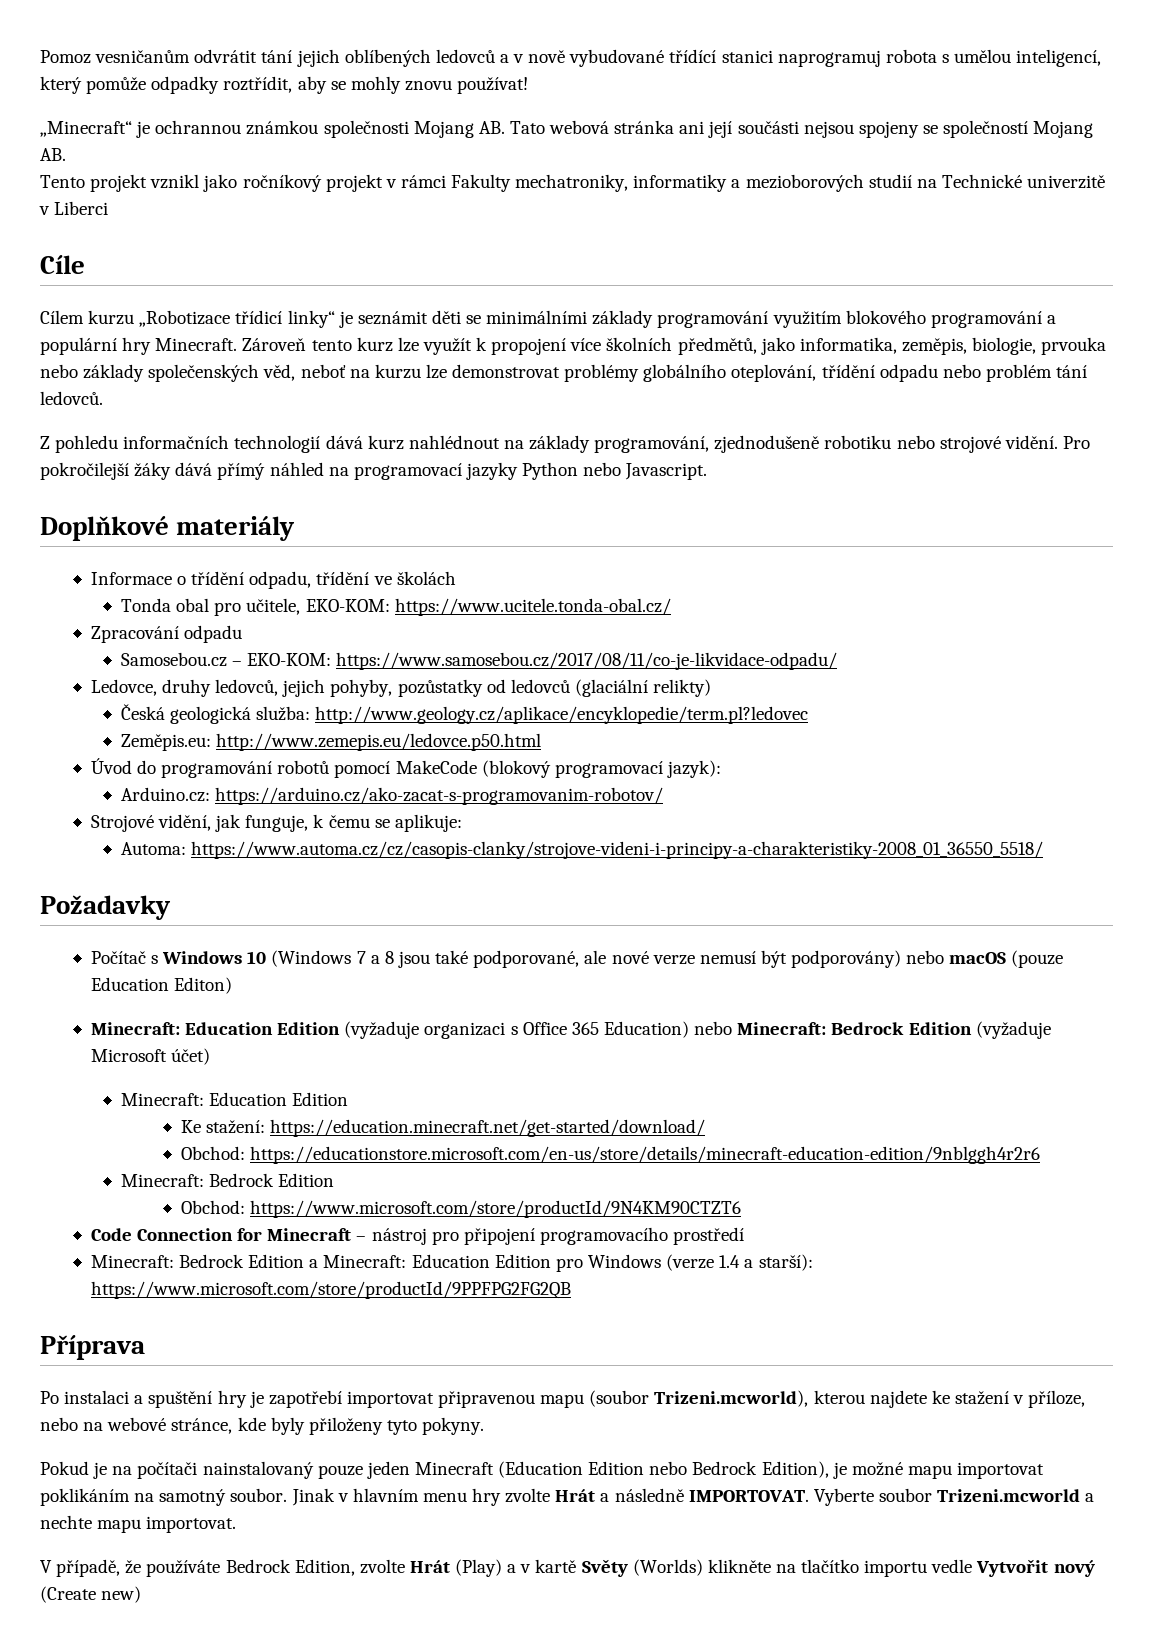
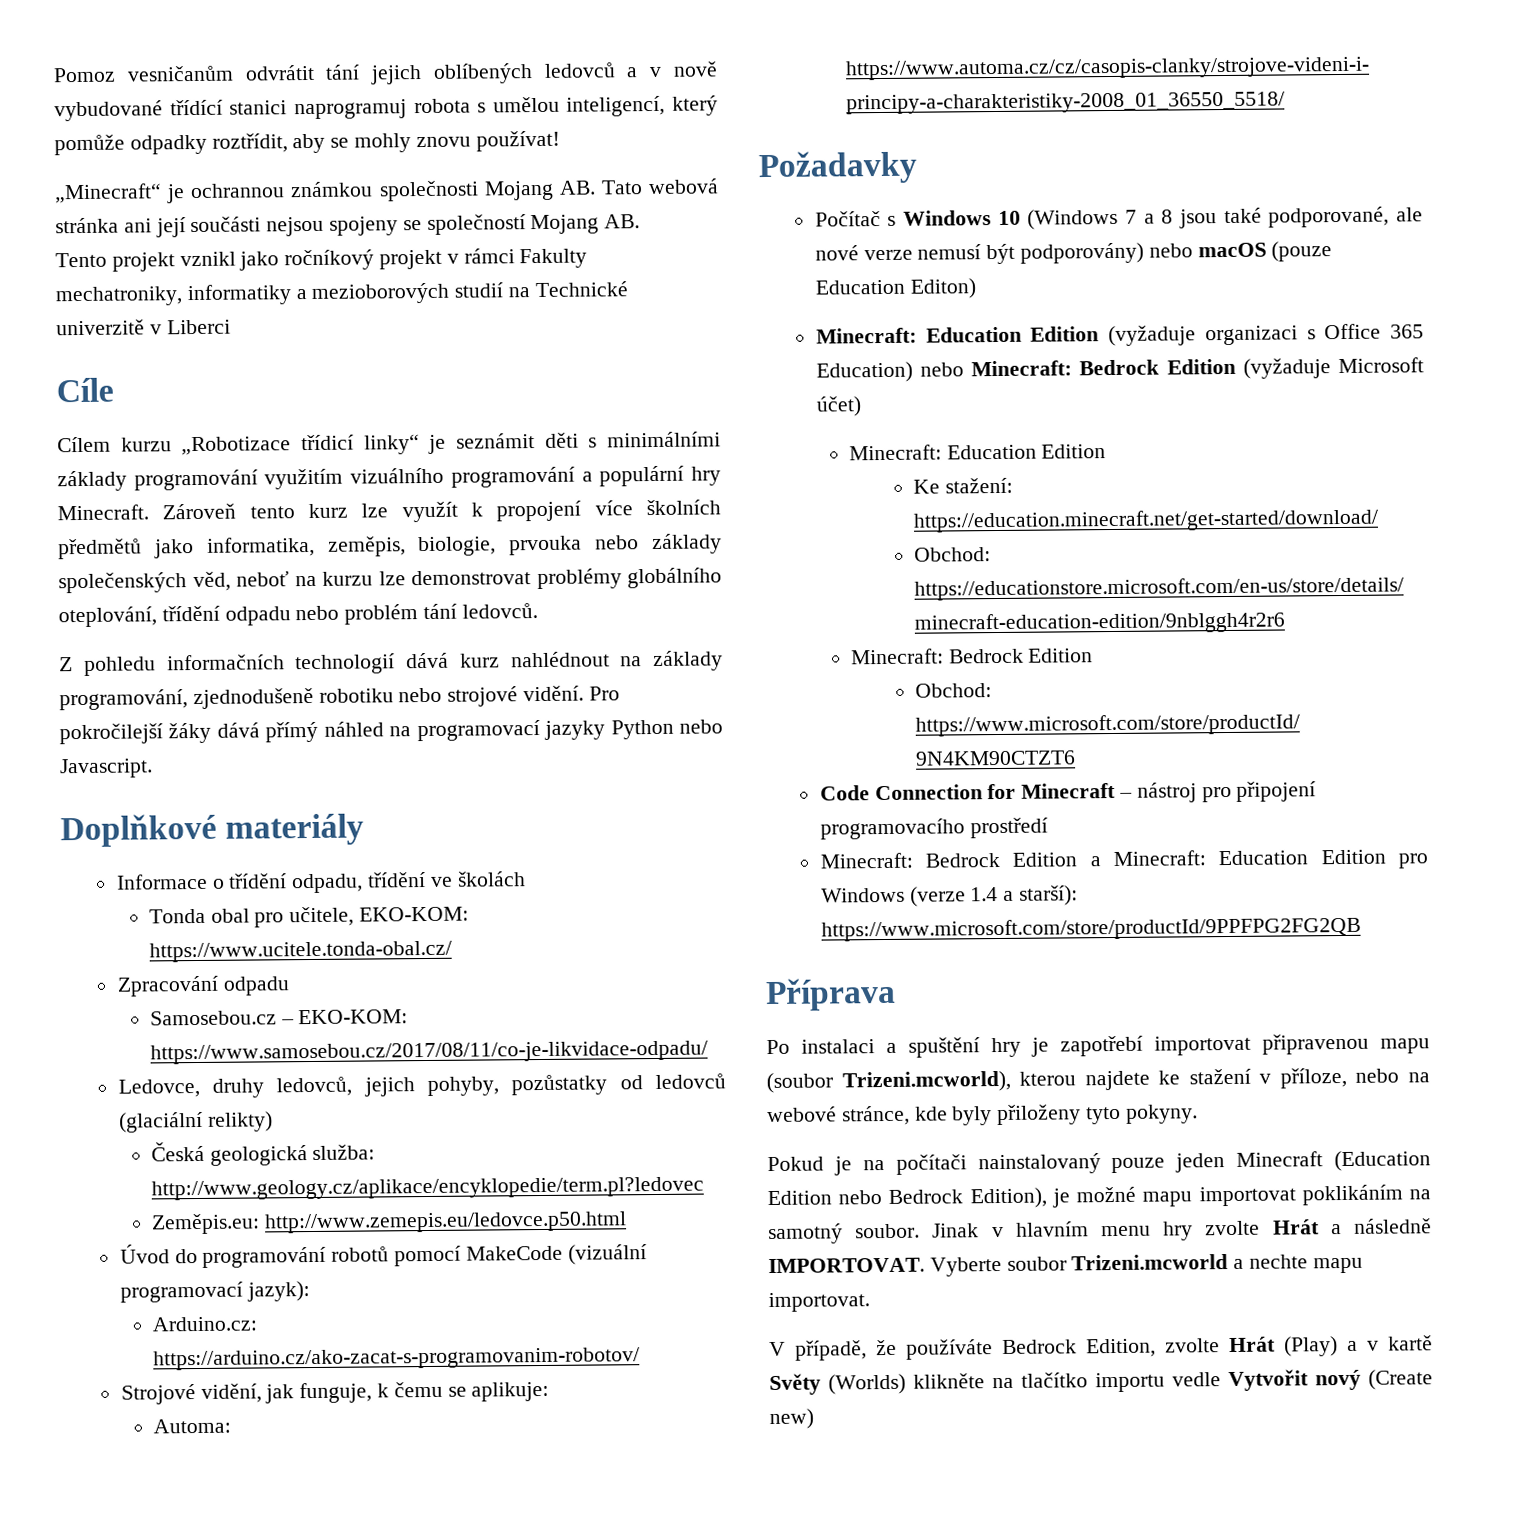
- Cílem kurzu „Robotizace třídicí linky“ je seznámit děti se minimálními základy programování využitím blokového programování a populární hry Minecraft.
+ Cílem kurzu „Robotizace třídicí linky“ je seznámit děti s minimálními základy programování využitím vizuálního programování a populární hry Minecraft.
- Zároveň tento kurz lze využít k propojení více školních předmětů, jako informatika, zeměpis, biologie, prvouka nebo základy společenských věd, neboť na kurzu lze demonstrovat problémy globálního oteplování, třídění odpadu nebo problém tání ledovců.
+ Zároveň tento kurz lze využít k propojení více školních předmětů jako informatika, zeměpis, biologie, prvouka nebo základy společenských věd, neboť na kurzu lze demonstrovat problémy globálního oteplování, třídění odpadu nebo problém tání ledovců.
- Úvod do programování robotů pomocí MakeCode (blokový programovací jazyk):
+ Úvod do programování robotů pomocí MakeCode (vizuální programovací jazyk):

